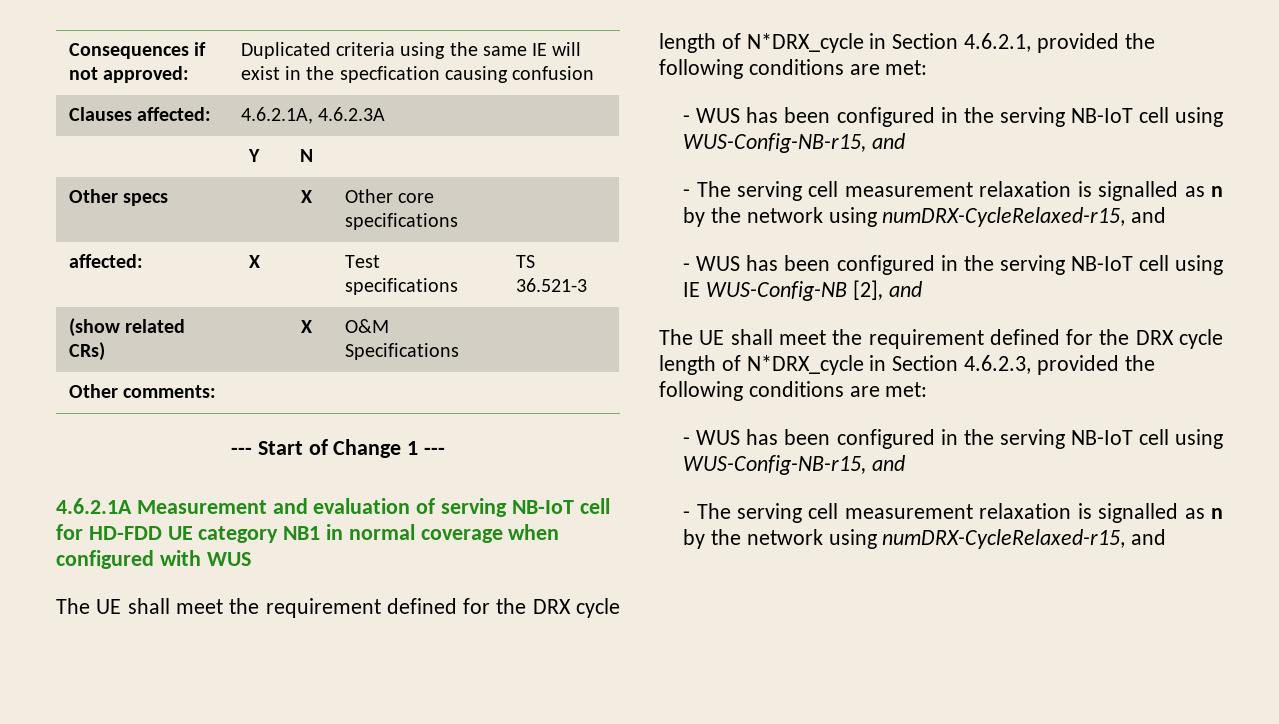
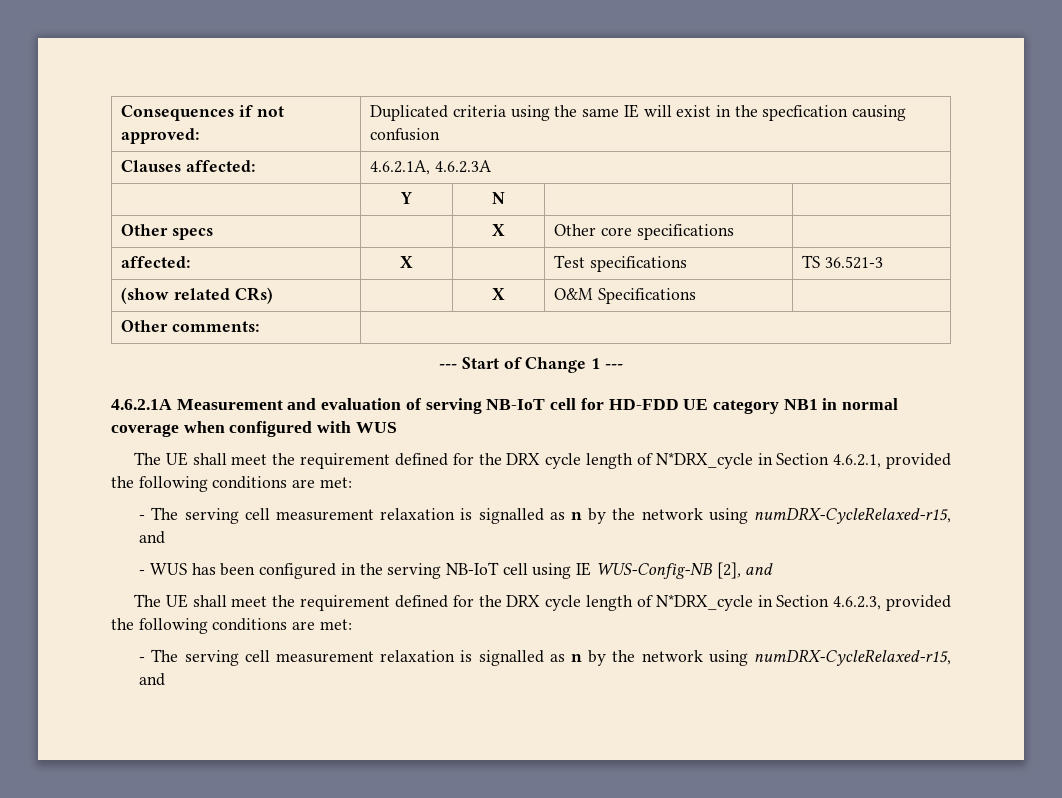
  The UE shall meet the requirement defined for the DRX cycle length of N*DRX_cycle in Section 4.6.2.1, provided the following conditions are met:
- - WUS has been configured in the serving NB-IoT cell using WUS-Config-NB-r15, and
  The UE shall meet the requirement defined for the DRX cycle length of N*DRX_cycle in Section 4.6.2.3, provided the following conditions are met:
- - WUS has been configured in the serving NB-IoT cell using WUS-Config-NB-r15, and

